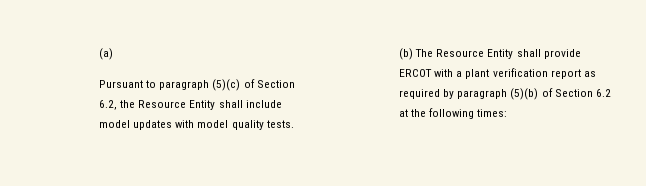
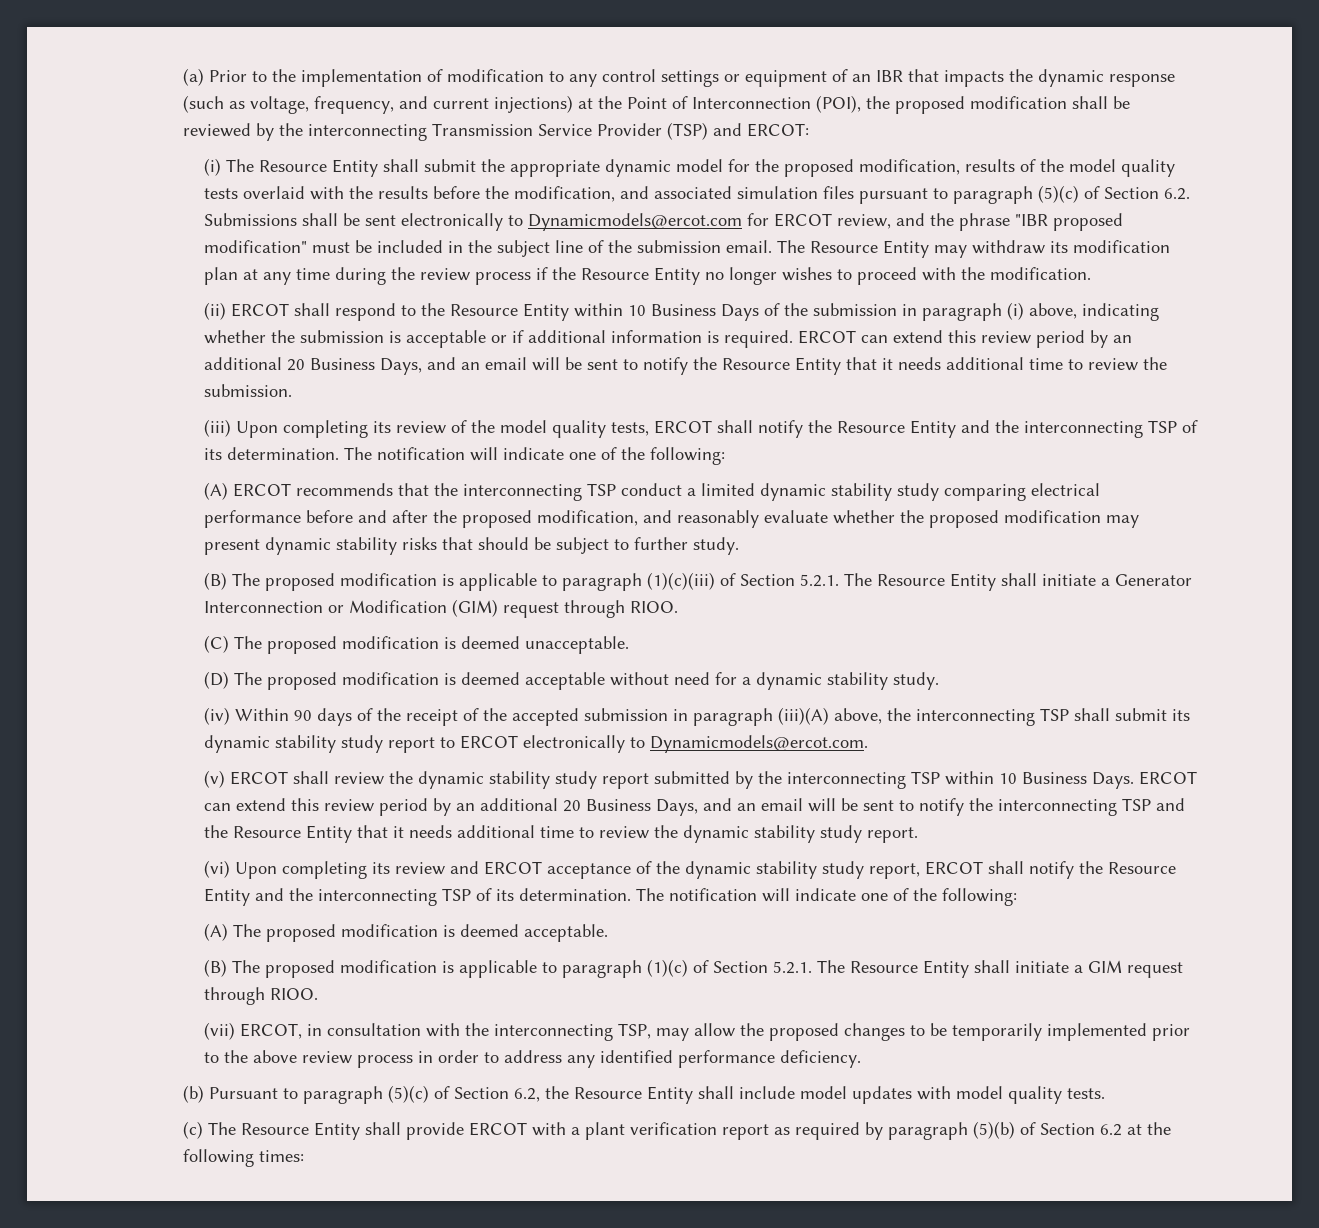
- (a)
- Pursuant to paragraph (5)(c) of Section 6.2, the Resource Entity shall include model updates with model quality tests.
+ (a) Prior to the implementation of modification to any control settings or equipment of an IBR that impacts the dynamic response (such as voltage, frequency, and current injections) at the Point of Interconnection (POI), the proposed modification shall be reviewed by the interconnecting Transmission Service Provider (TSP) and ERCOT:
+ (i) The Resource Entity shall submit the appropriate dynamic model for the proposed modification, results of the model quality tests overlaid with the results before the modification, and associated simulation files pursuant to paragraph (5)(c) of Section 6.2. Submissions shall be sent electronically to Dynamicmodels@ercot.com for ERCOT review, and the phrase "IBR proposed modification" must be included in the subject line of the submission email. The Resource Entity may withdraw its modification plan at any time during the review process if the Resource Entity no longer wishes to proceed with the modification.
+ (ii) ERCOT shall respond to the Resource Entity within 10 Business Days of the submission in paragraph (i) above, indicating whether the submission is acceptable or if additional information is required. ERCOT can extend this review period by an additional 20 Business Days, and an email will be sent to notify the Resource Entity that it needs additional time to review the submission.
+ (iii) Upon completing its review of the model quality tests, ERCOT shall notify the Resource Entity and the interconnecting TSP of its determination. The notification will indicate one of the following:
+ (A) ERCOT recommends that the interconnecting TSP conduct a limited dynamic stability study comparing electrical performance before and after the proposed modification, and reasonably evaluate whether the proposed modification may present dynamic stability risks that should be subject to further study.
+ (B) The proposed modification is applicable to paragraph (1)(c)(iii) of Section 5.2.1. The Resource Entity shall initiate a Generator Interconnection or Modification (GIM) request through RIOO.
+ (C) The proposed modification is deemed unacceptable.
+ (D) The proposed modification is deemed acceptable without need for a dynamic stability study.
+ (iv) Within 90 days of the receipt of the accepted submission in paragraph (iii)(A) above, the interconnecting TSP shall submit its dynamic stability study report to ERCOT electronically to Dynamicmodels@ercot.com.
+ (v) ERCOT shall review the dynamic stability study report submitted by the interconnecting TSP within 10 Business Days. ERCOT can extend this review period by an additional 20 Business Days, and an email will be sent to notify the interconnecting TSP and the Resource Entity that it needs additional time to review the dynamic stability study report.
+ (vi) Upon completing its review and ERCOT acceptance of the dynamic stability study report, ERCOT shall notify the Resource Entity and the interconnecting TSP of its determination. The notification will indicate one of the following:
+ (A) The proposed modification is deemed acceptable.
+ (B) The proposed modification is applicable to paragraph (1)(c) of Section 5.2.1. The Resource Entity shall initiate a GIM request through RIOO.
+ (vii) ERCOT, in consultation with the interconnecting TSP, may allow the proposed changes to be temporarily implemented prior to the above review process in order to address any identified performance deficiency.
+ (b) Pursuant to paragraph (5)(c) of Section 6.2, the Resource Entity shall include model updates with model quality tests.
- (b) The Resource Entity shall provide ERCOT with a plant verification report as required by paragraph (5)(b) of Section 6.2 at the following times:
+ (c) The Resource Entity shall provide ERCOT with a plant verification report as required by paragraph (5)(b) of Section 6.2 at the following times:

